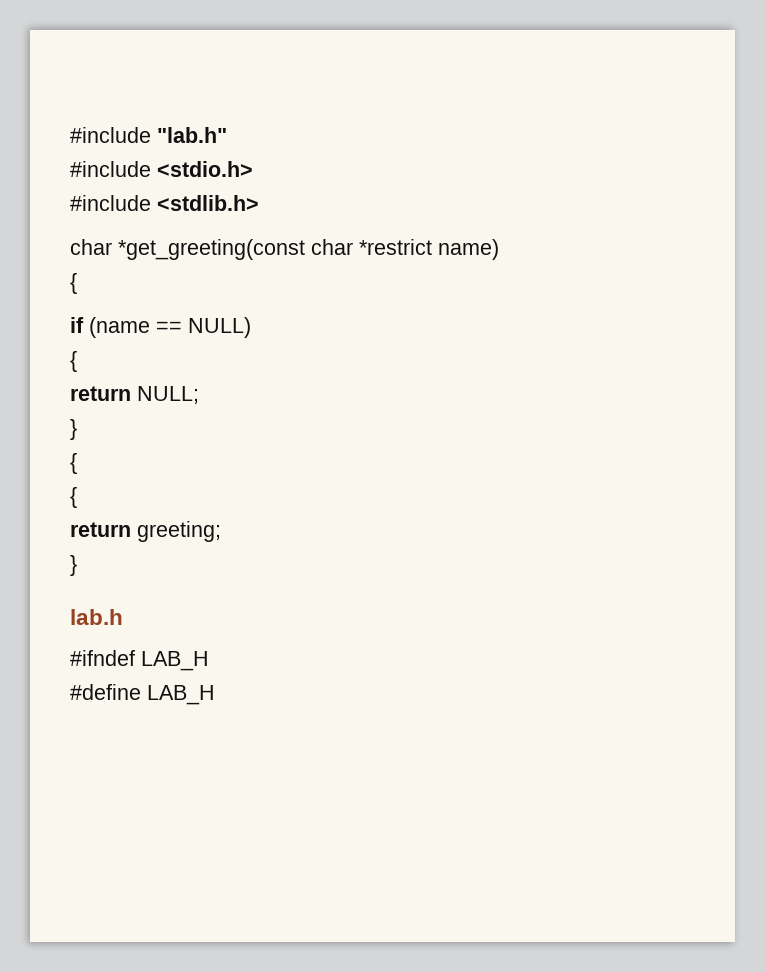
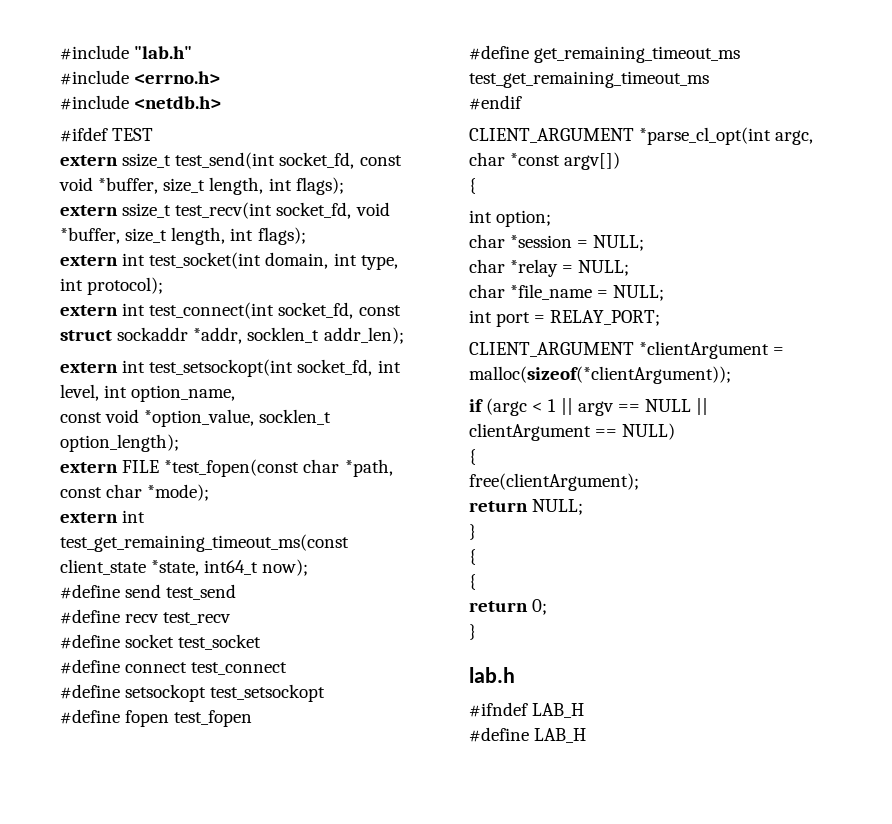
- #include <stdio.h>
- #include <stdlib.h>
- char *get_greeting(const char *restrict name)
+ #include <errno.h>
+ #include <netdb.h>
+ #ifdef TEST
+ extern ssize_t test_send(int socket_fd, const void *buffer, size_t length, int flags);
+ extern ssize_t test_recv(int socket_fd, void *buffer, size_t length, int flags);
+ extern int test_socket(int domain, int type, int protocol);
+ extern int test_connect(int socket_fd, const struct sockaddr *addr, socklen_t addr_len);
+ extern int test_setsockopt(int socket_fd, int level, int option_name,
+ const void *option_value, socklen_t option_length);
+ extern FILE *test_fopen(const char *path, const char *mode);
+ extern int test_get_remaining_timeout_ms(const client_state *state, int64_t now);
+ #define send test_send
+ #define recv test_recv
+ #define socket test_socket
+ #define connect test_connect
+ #define setsockopt test_setsockopt
+ #define fopen test_fopen
+ #define get_remaining_timeout_ms test_get_remaining_timeout_ms
+ #endif
+ CLIENT_ARGUMENT *parse_cl_opt(int argc, char *const argv[])
  {
- if (name == NULL)
+ int option;
+ char *session = NULL;
+ char *relay = NULL;
+ char *file_name = NULL;
+ int port = RELAY_PORT;
+ CLIENT_ARGUMENT *clientArgument = malloc(sizeof(*clientArgument));
+ if (argc < 1 || argv == NULL || clientArgument == NULL)
+ free(clientArgument);
- return greeting;
+ return 0;

